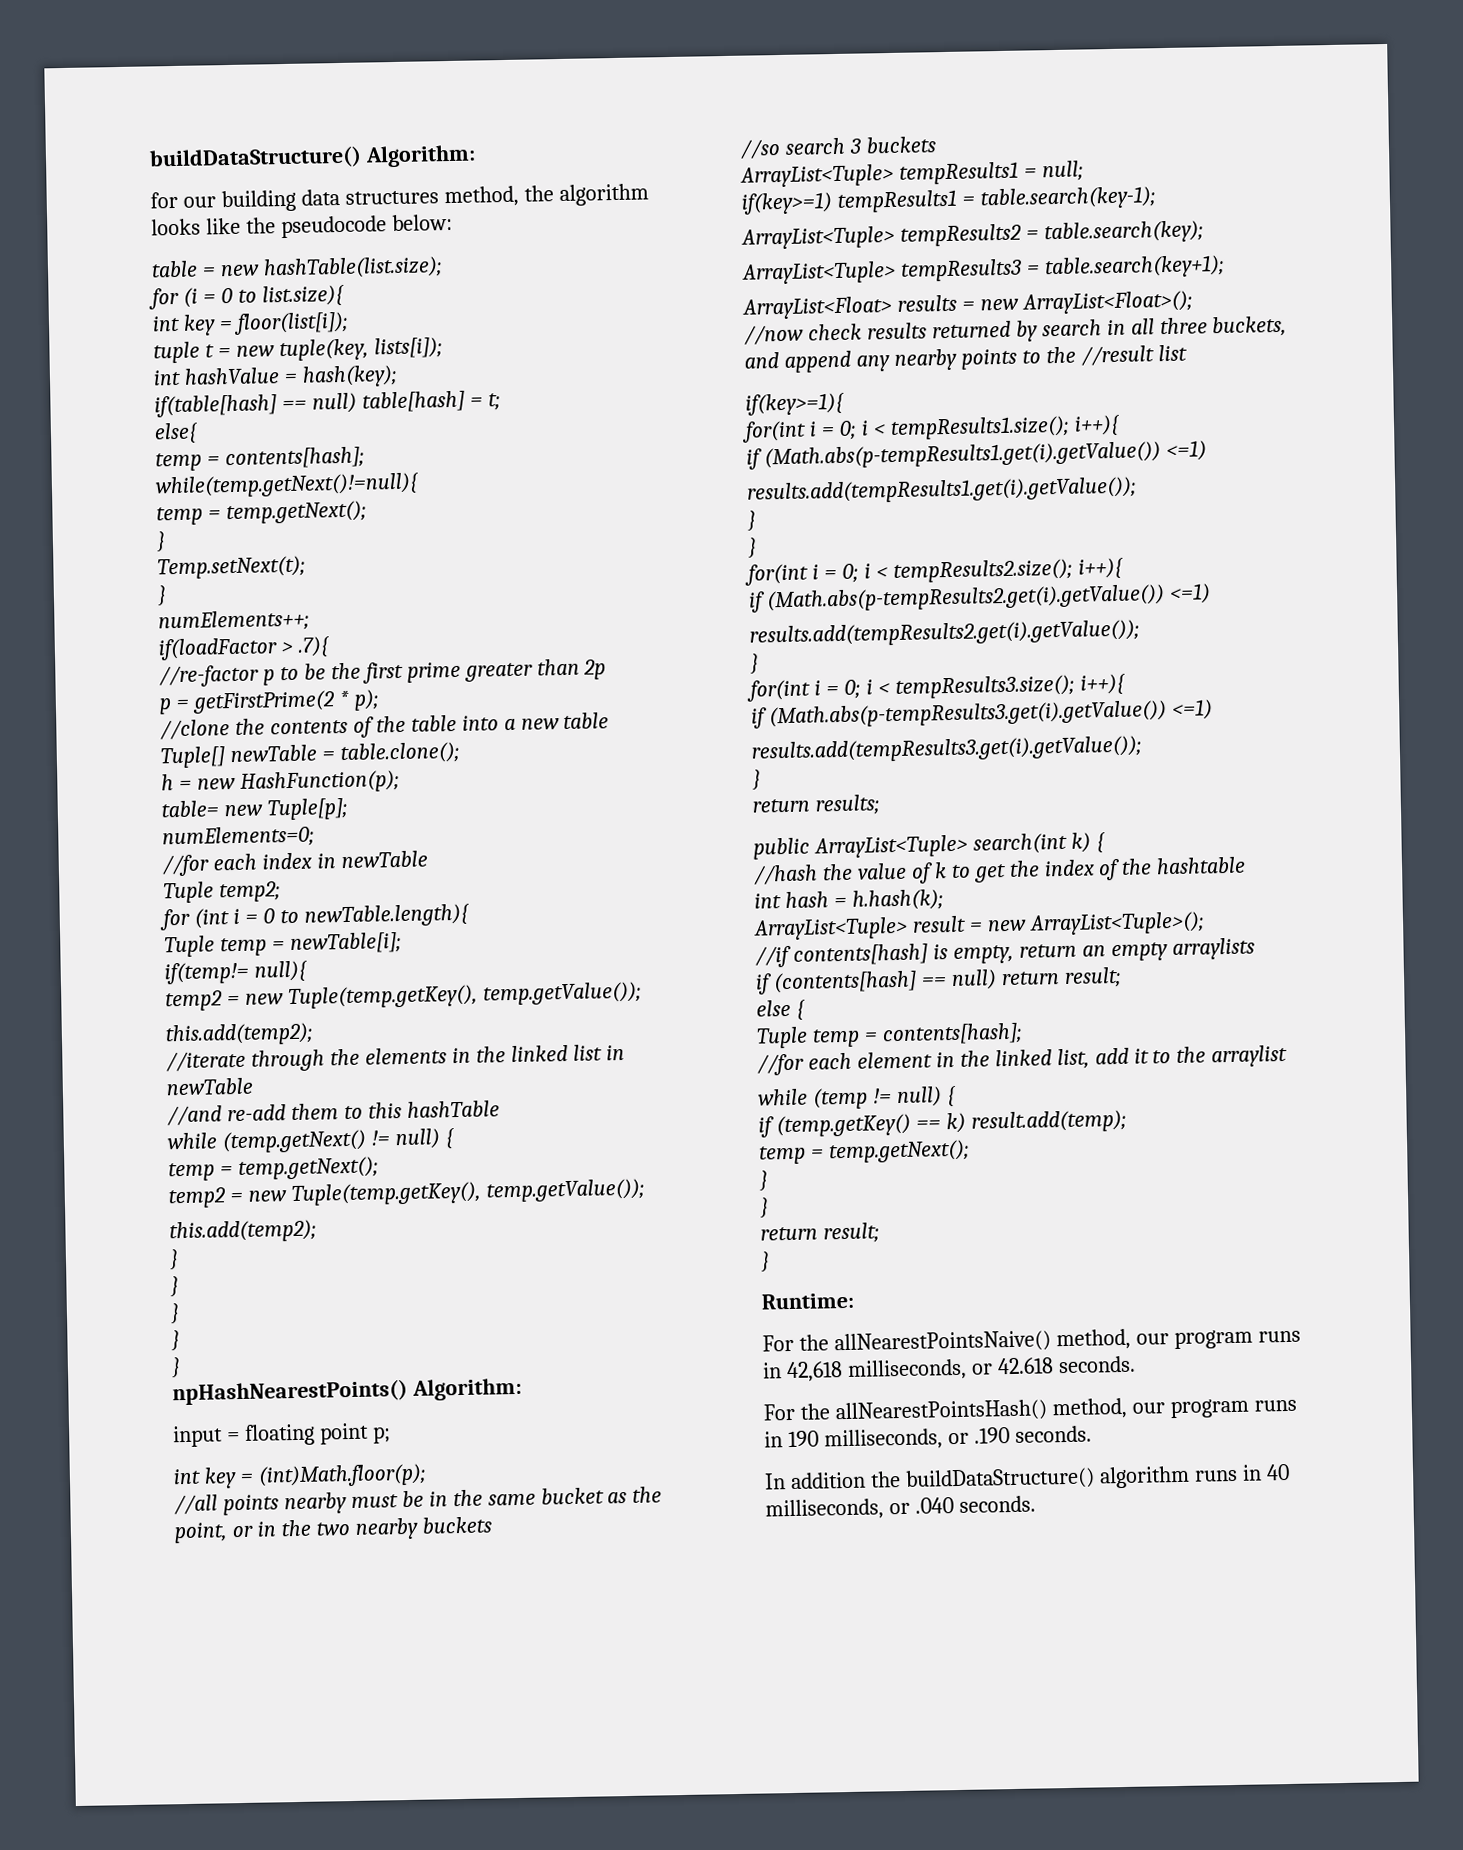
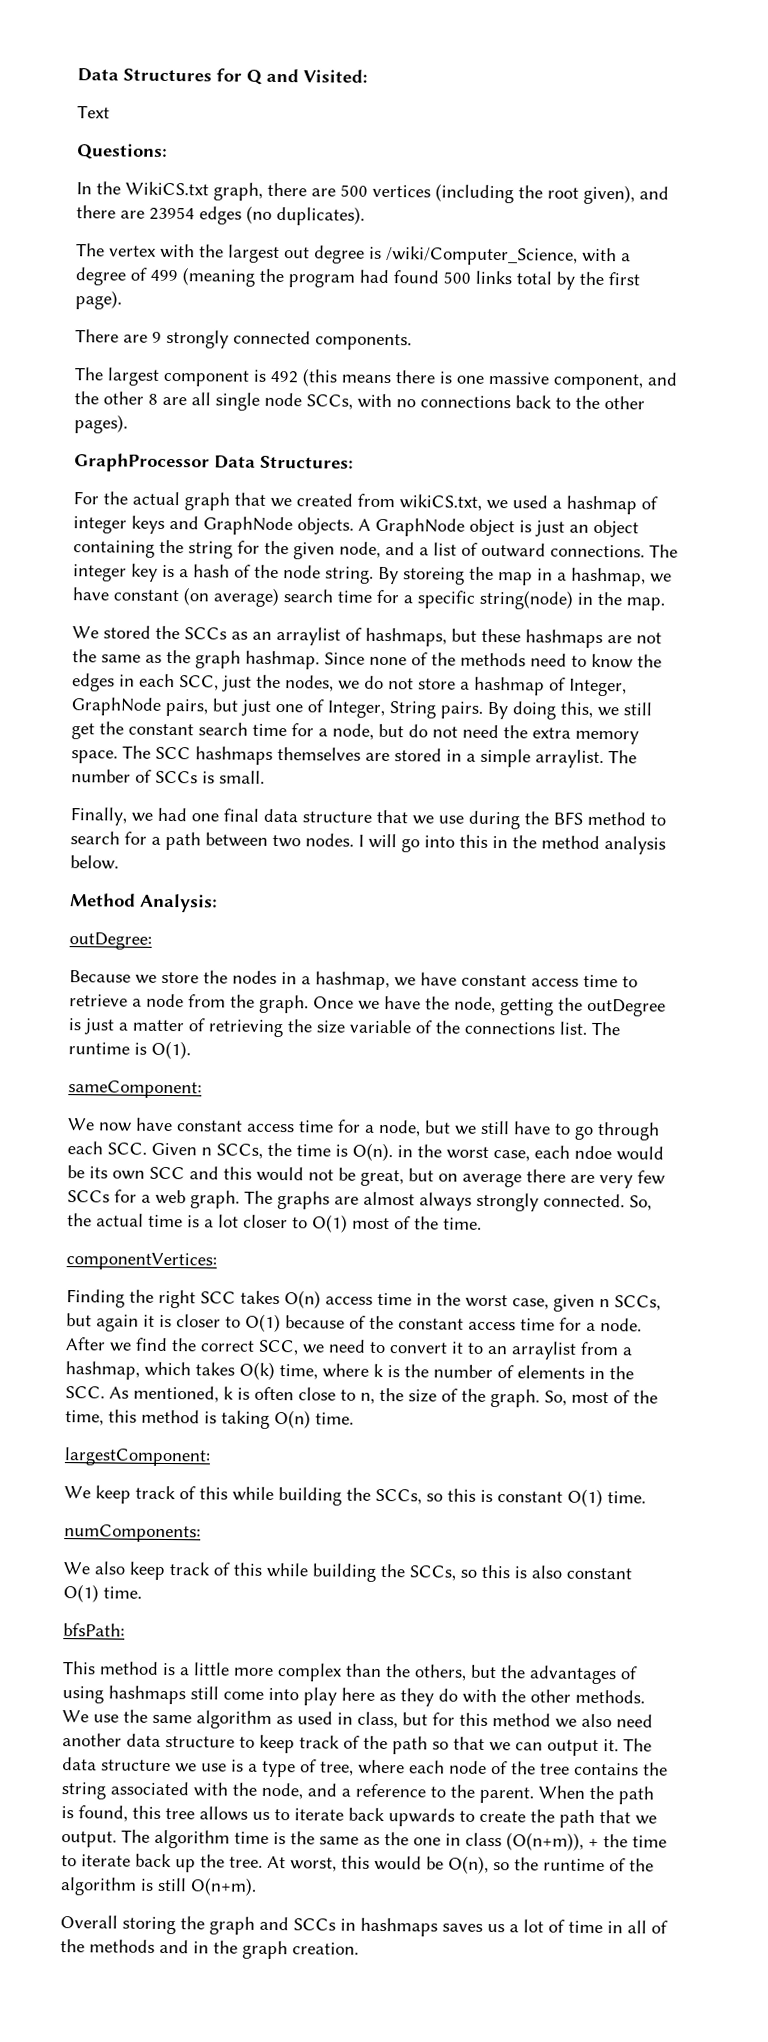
- buildDataStructure() Algorithm:
- for our building data structures method, the algorithm looks like the pseudocode below:
- table = new hashTable(list.size);
- for (i = 0 to list.size){
- int key = floor(list[i]);
- tuple t = new tuple(key, lists[i]);
- int hashValue = hash(key);
- if(table[hash] == null) table[hash] = t;
- else{
- temp = contents[hash];
- while(temp.getNext()!=null){
- temp = temp.getNext();
- }
- Temp.setNext(t);
- }
- numElements++;
- if(loadFactor > .7){
- //re-factor p to be the first prime greater than 2p
- p = getFirstPrime(2 * p);
- //clone the contents of the table into a new table
- Tuple[] newTable = table.clone();
- h = new HashFunction(p);
- table= new Tuple[p];
- numElements=0;
- //for each index in newTable
- Tuple temp2;
- for (int i = 0 to newTable.length){
- Tuple temp = newTable[i];
- if(temp!= null){
- temp2 = new Tuple(temp.getKey(), temp.getValue());
- this.add(temp2);
- //iterate through the elements in the linked list in newTable
- //and re-add them to this hashTable
- while (temp.getNext() != null) {
- temp = temp.getNext();
- temp2 = new Tuple(temp.getKey(), temp.getValue());
- this.add(temp2);
- }
- }
- }
- }
- }
- npHashNearestPoints() Algorithm:
- input = floating point p;
- int key = (int)Math.floor(p);
- //all points nearby must be in the same bucket as the point, or in the two nearby buckets
- //so search 3 buckets
- ArrayList<Tuple> tempResults1 = null;
- if(key>=1) tempResults1 = table.search(key-1);
- ArrayList<Tuple> tempResults2 = table.search(key);
- ArrayList<Tuple> tempResults3 = table.search(key+1);
- ArrayList<Float> results = new ArrayList<Float>();
- //now check results returned by search in all three buckets, and append any nearby points to the //result list
- if(key>=1){
- for(int i = 0; i < tempResults1.size(); i++){
- if (Math.abs(p-tempResults1.get(i).getValue()) <=1)
- results.add(tempResults1.get(i).getValue());
- }
- }
- for(int i = 0; i < tempResults2.size(); i++){
- if (Math.abs(p-tempResults2.get(i).getValue()) <=1)
- results.add(tempResults2.get(i).getValue());
- }
- for(int i = 0; i < tempResults3.size(); i++){
- if (Math.abs(p-tempResults3.get(i).getValue()) <=1)
- results.add(tempResults3.get(i).getValue());
- }
- return results;
- public ArrayList<Tuple> search(int k) {
- //hash the value of k to get the index of the hashtable
- int hash = h.hash(k);
- ArrayList<Tuple> result = new ArrayList<Tuple>();
- //if contents[hash] is empty, return an empty arraylists
- if (contents[hash] == null) return result;
- else {
- Tuple temp = contents[hash];
- //for each element in the linked list, add it to the arraylist
- while (temp != null) {
- if (temp.getKey() == k) result.add(temp);
- temp = temp.getNext();
- }
- }
- return result;
- }
- Runtime:
- For the allNearestPointsNaive() method, our program runs in 42,618 milliseconds, or 42.618 seconds.
- For the allNearestPointsHash() method, our program runs in 190 milliseconds, or .190 seconds.
- In addition the buildDataStructure() algorithm runs in 40 milliseconds, or .040 seconds.
+ Data Structures for Q and Visited:
+ Text
+ Questions:
+ In the WikiCS.txt graph, there are 500 vertices (including the root given), and there are 23954 edges (no duplicates).
+ The vertex with the largest out degree is /wiki/Computer_Science, with a degree of 499 (meaning the program had found 500 links total by the first page).
+ There are 9 strongly connected components.
+ The largest component is 492 (this means there is one massive component, and the other 8 are all single node SCCs, with no connections back to the other pages).
+ GraphProcessor Data Structures:
+ For the actual graph that we created from wikiCS.txt, we used a hashmap of integer keys and GraphNode objects. A GraphNode object is just an object containing the string for the given node, and a list of outward connections. The integer key is a hash of the node string. By storeing the map in a hashmap, we have constant (on average) search time for a specific string(node) in the map.
+ We stored the SCCs as an arraylist of hashmaps, but these hashmaps are not the same as the graph hashmap. Since none of the methods need to know the edges in each SCC, just the nodes, we do not store a hashmap of Integer, GraphNode pairs, but just one of Integer, String pairs. By doing this, we still get the constant search time for a node, but do not need the extra memory space. The SCC hashmaps themselves are stored in a simple arraylist. The number of SCCs is small.
+ Finally, we had one final data structure that we use during the BFS method to search for a path between two nodes. I will go into this in the method analysis below.
+ Method Analysis:
+ outDegree:
+ Because we store the nodes in a hashmap, we have constant access time to retrieve a node from the graph. Once we have the node, getting the outDegree is just a matter of retrieving the size variable of the connections list. The runtime is O(1).
+ sameComponent:
+ We now have constant access time for a node, but we still have to go through each SCC. Given n SCCs, the time is O(n). in the worst case, each ndoe would be its own SCC and this would not be great, but on average there are very few SCCs for a web graph. The graphs are almost always strongly connected. So, the actual time is a lot closer to O(1) most of the time.
+ componentVertices:
+ Finding the right SCC takes O(n) access time in the worst case, given n SCCs, but again it is closer to O(1) because of the constant access time for a node. After we find the correct SCC, we need to convert it to an arraylist from a hashmap, which takes O(k) time, where k is the number of elements in the SCC. As mentioned, k is often close to n, the size of the graph. So, most of the time, this method is taking O(n) time.
+ largestComponent:
+ We keep track of this while building the SCCs, so this is constant O(1) time.
+ numComponents:
+ We also keep track of this while building the SCCs, so this is also constant O(1) time.
+ bfsPath:
+ This method is a little more complex than the others, but the advantages of using hashmaps still come into play here as they do with the other methods. We use the same algorithm as used in class, but for this method we also need another data structure to keep track of the path so that we can output it. The data structure we use is a type of tree, where each node of the tree contains the string associated with the node, and a reference to the parent. When the path is found, this tree allows us to iterate back upwards to create the path that we output. The algorithm time is the same as the one in class (O(n+m)), + the time to iterate back up the tree. At worst, this would be O(n), so the runtime of the algorithm is still O(n+m).
+ Overall storing the graph and SCCs in hashmaps saves us a lot of time in all of the methods and in the graph creation.

